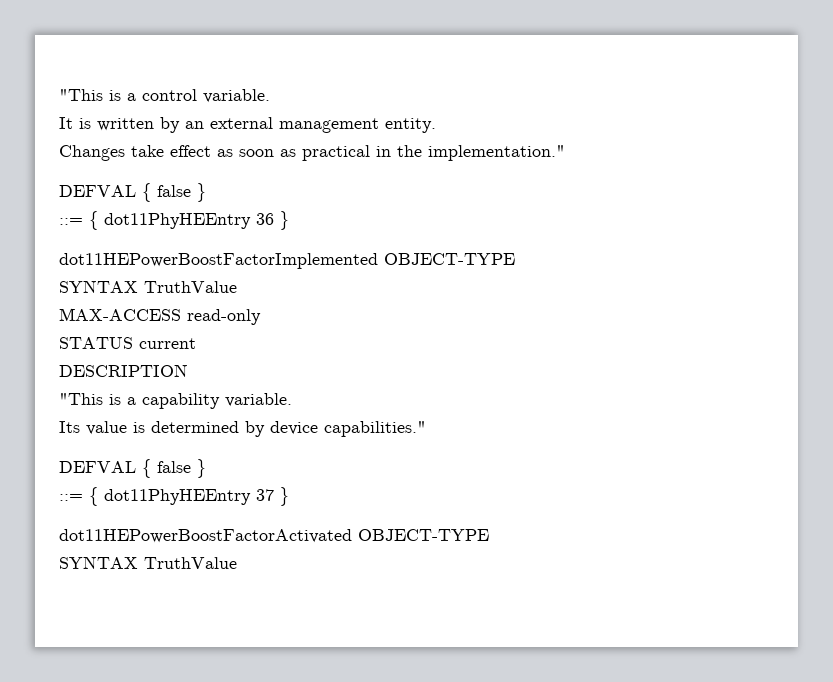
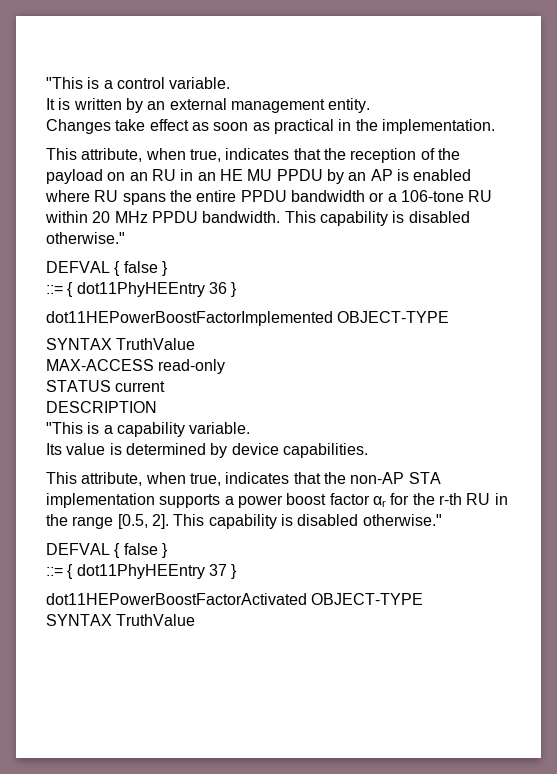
- Changes take effect as soon as practical in the implementation."
+ Changes take effect as soon as practical in the implementation.
+ This attribute, when true, indicates that the reception of the payload on an RU in an HE MU PPDU by an AP is enabled where RU spans the entire PPDU bandwidth or a 106-tone RU within 20 MHz PPDU bandwidth. This capability is disabled otherwise."
- Its value is determined by device capabilities."
+ Its value is determined by device capabilities.
+ This attribute, when true, indicates that the non-AP STA implementation supports a power boost factor αr for the r-th RU in the range [0.5, 2]. This capability is disabled otherwise."

